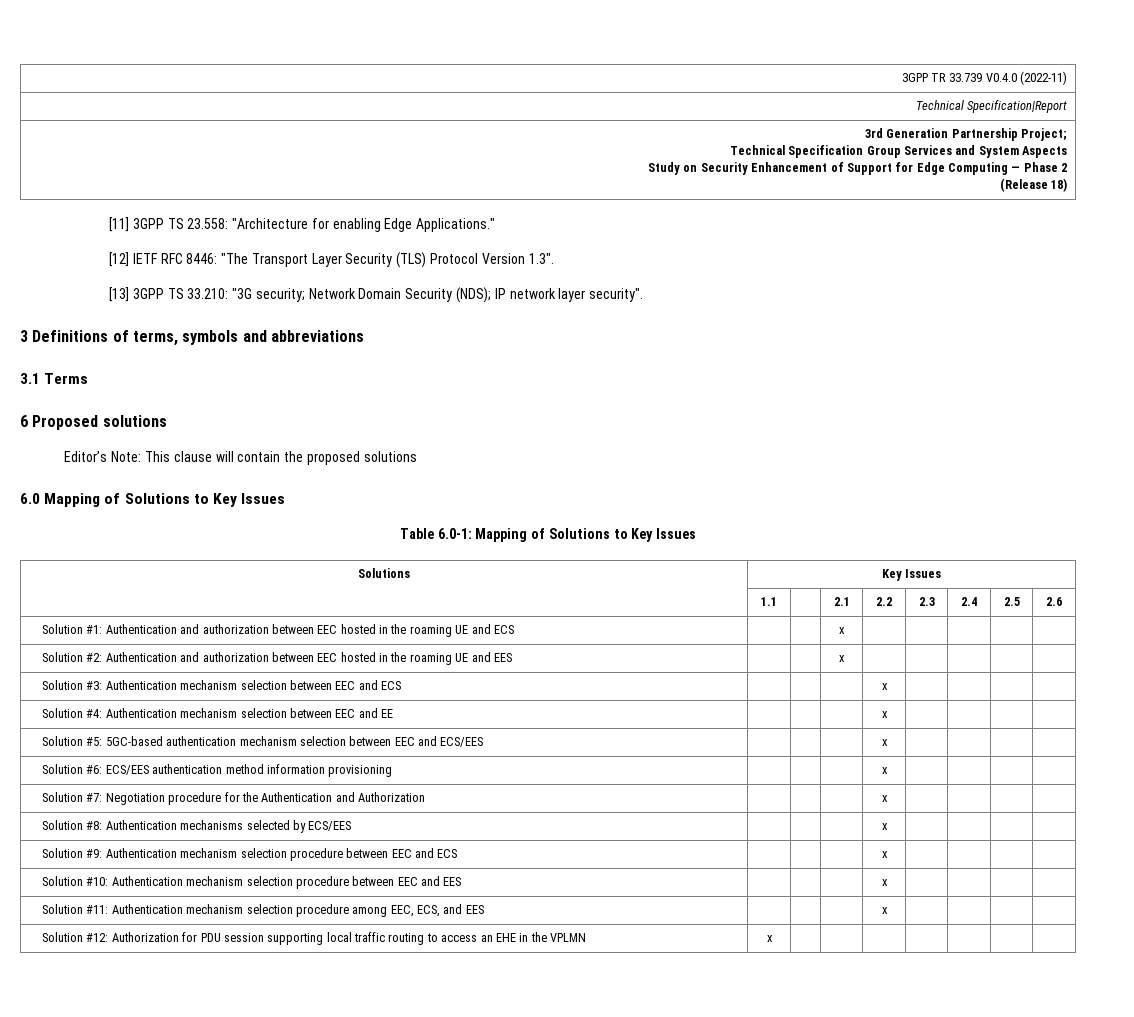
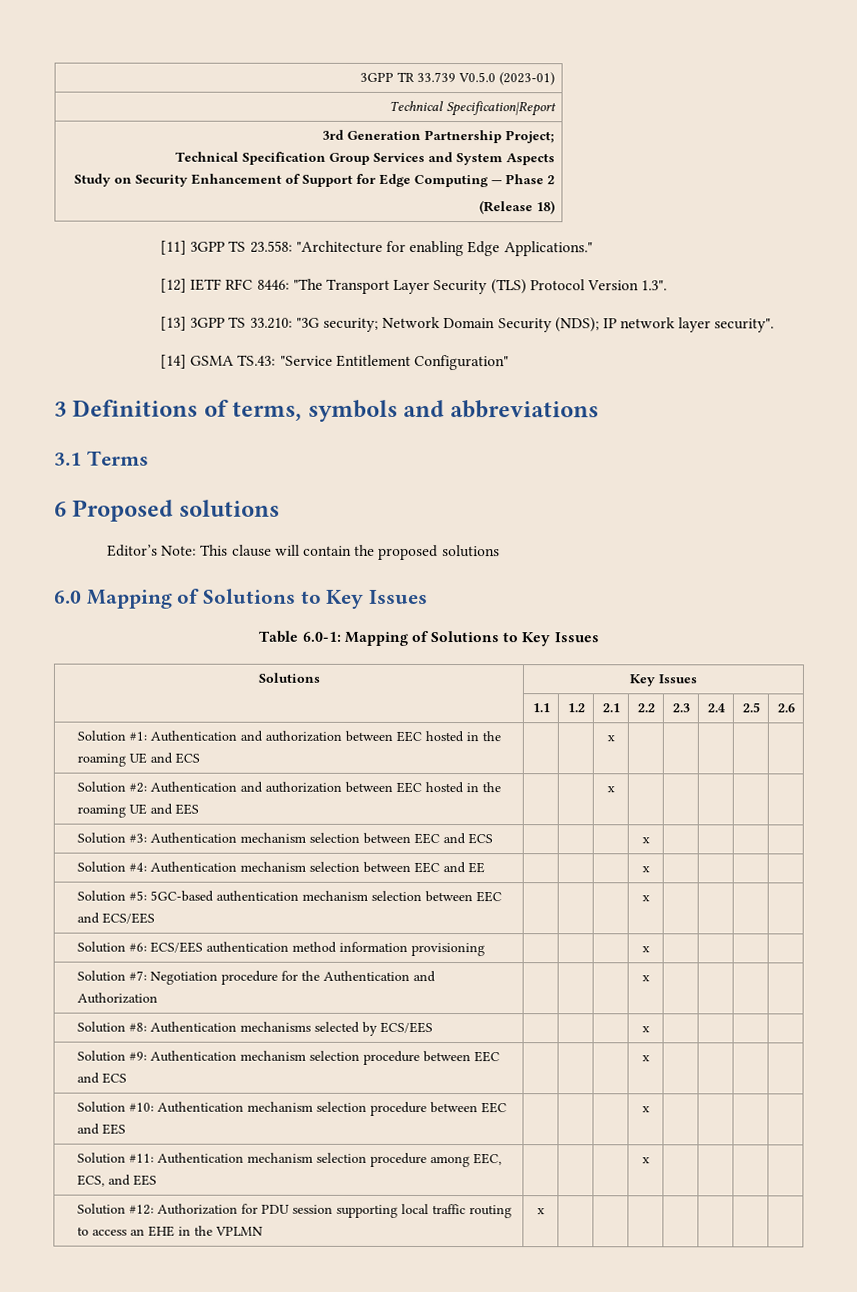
- 3GPP TR 33.739 V0.4.0 (2022-11)
+ 3GPP TR 33.739 V0.5.0 (2023-01)
+ [14] GSMA TS.43: "Service Entitlement Configuration"
- | 1.1 | | 2.1 | 2.2 | 2.3 | 2.4 | 2.5 | 2.6
+ | 1.1 | 1.2 | 2.1 | 2.2 | 2.3 | 2.4 | 2.5 | 2.6

